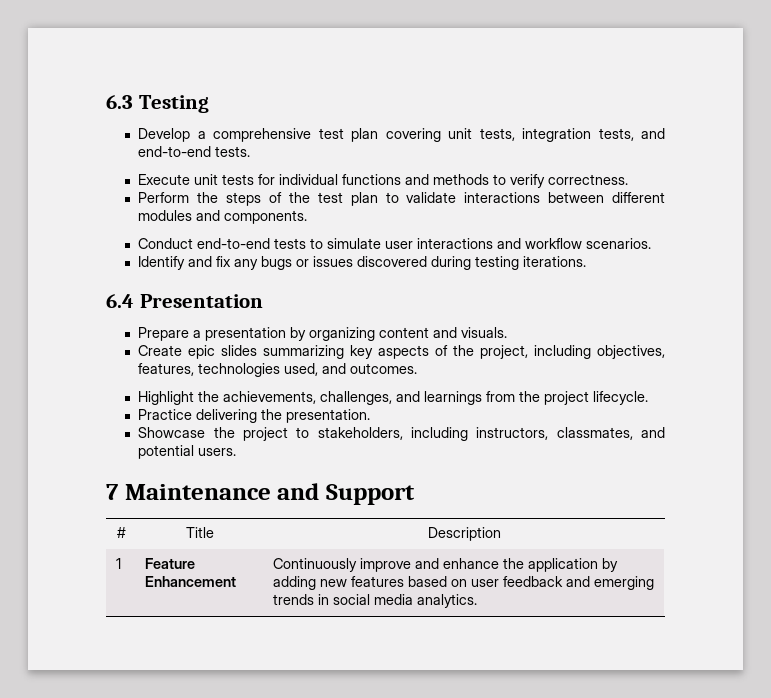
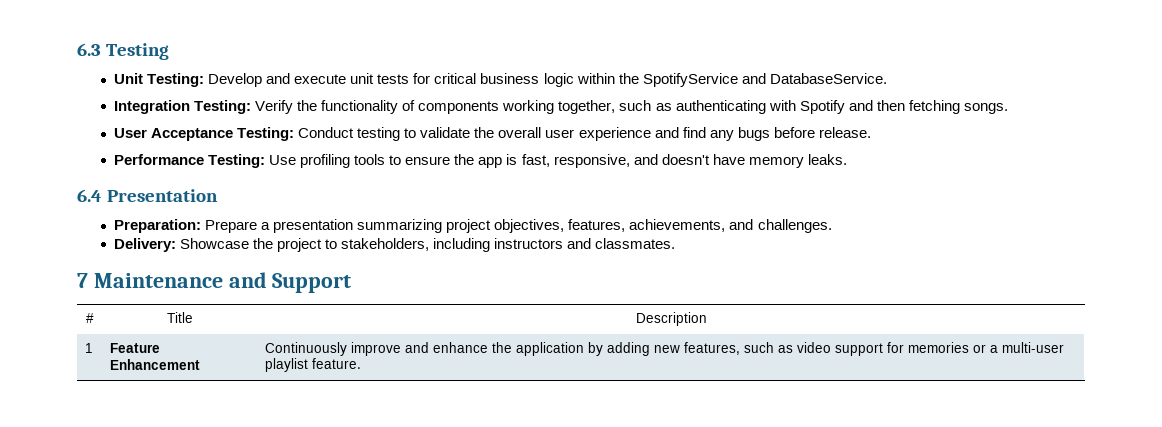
- Develop a comprehensive test plan covering unit tests, integration tests, and end-to-end tests.
- Execute unit tests for individual functions and methods to verify correctness.
- Perform the steps of the test plan to validate interactions between different modules and components.
- Conduct end-to-end tests to simulate user interactions and workflow scenarios.
- Identify and fix any bugs or issues discovered during testing iterations.
+ Unit Testing: Develop and execute unit tests for critical business logic within the SpotifyService and DatabaseService.
+ Integration Testing: Verify the functionality of components working together, such as authenticating with Spotify and then fetching songs.
+ User Acceptance Testing: Conduct testing to validate the overall user experience and find any bugs before release.
+ Performance Testing: Use profiling tools to ensure the app is fast, responsive, and doesn't have memory leaks.
- Prepare a presentation by organizing content and visuals.
- Create epic slides summarizing key aspects of the project, including objectives, features, technologies used, and outcomes.
- Highlight the achievements, challenges, and learnings from the project lifecycle.
- Practice delivering the presentation.
- Showcase the project to stakeholders, including instructors, classmates, and potential users.
+ Preparation: Prepare a presentation summarizing project objectives, features, achievements, and challenges.
+ Delivery: Showcase the project to stakeholders, including instructors and classmates.
- 1 | Feature Enhancement | Continuously improve and enhance the application by adding new features based on user feedback and emerging trends in social media analytics.
+ 1 | Feature Enhancement | Continuously improve and enhance the application by adding new features, such as video support for memories or a multi-user playlist feature.

